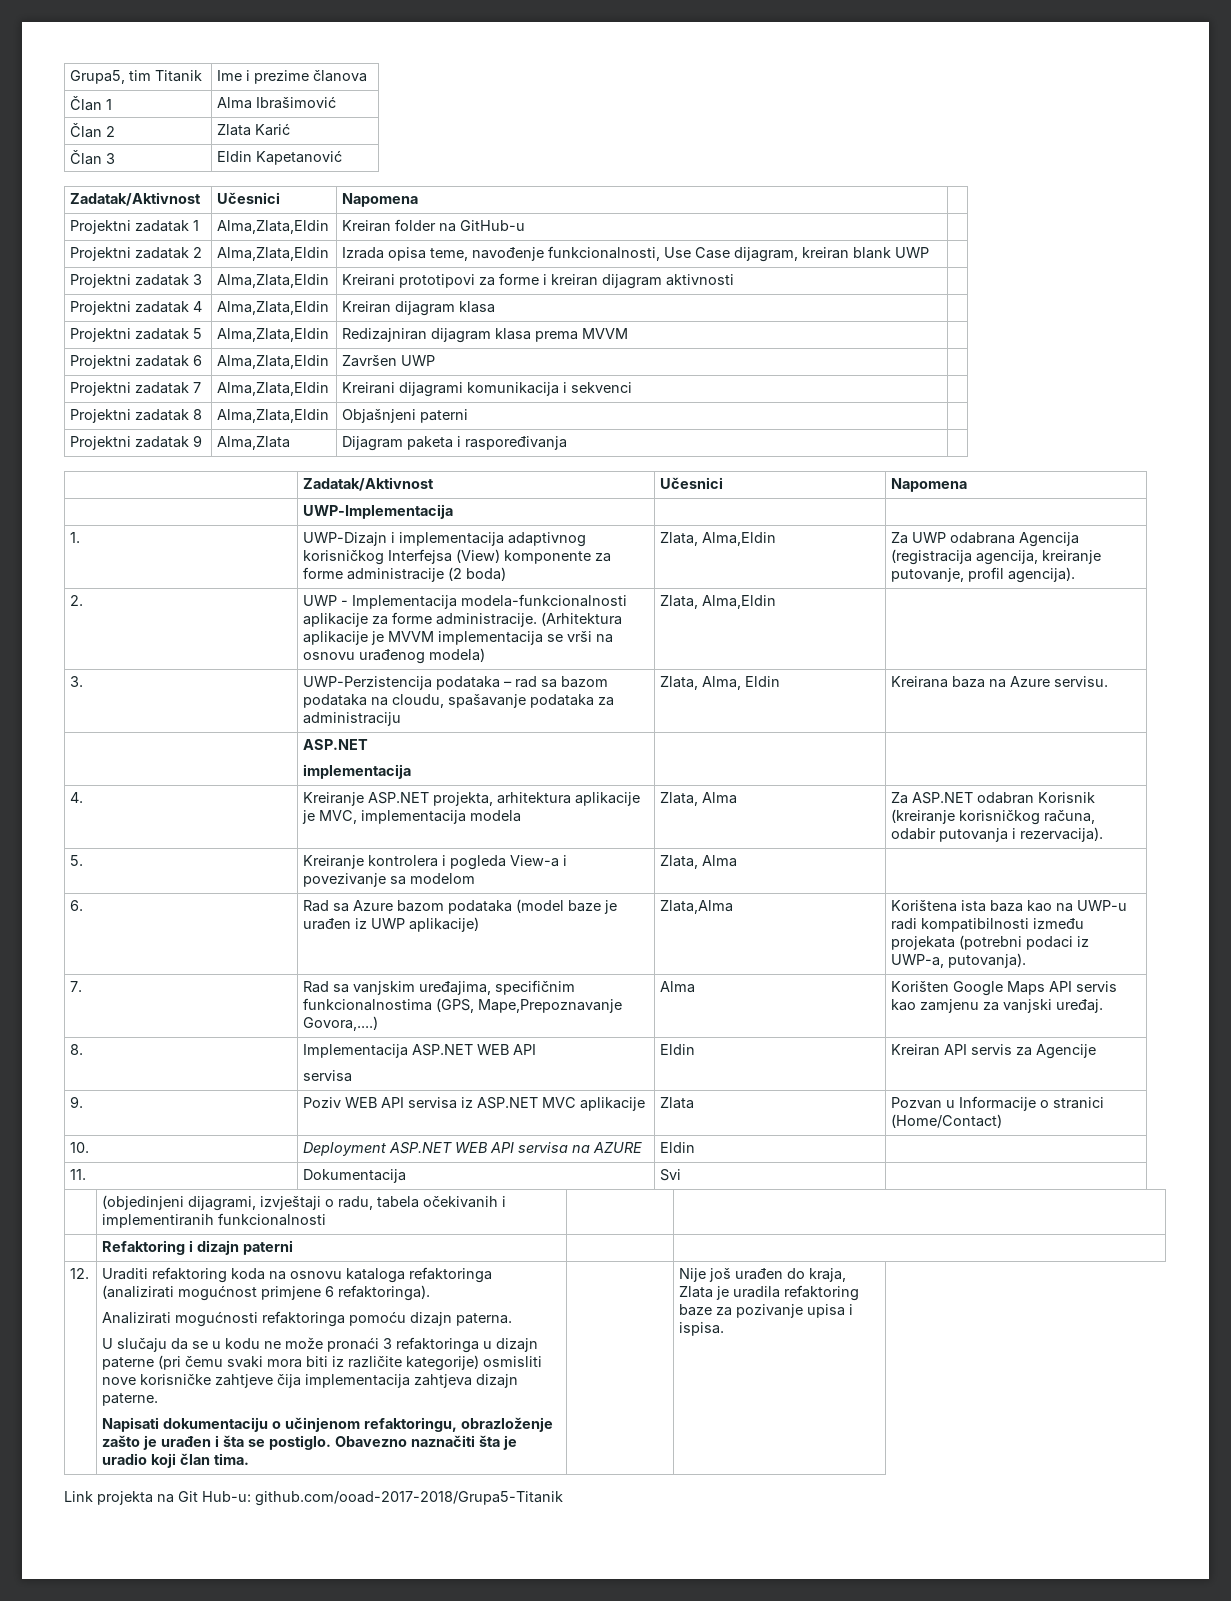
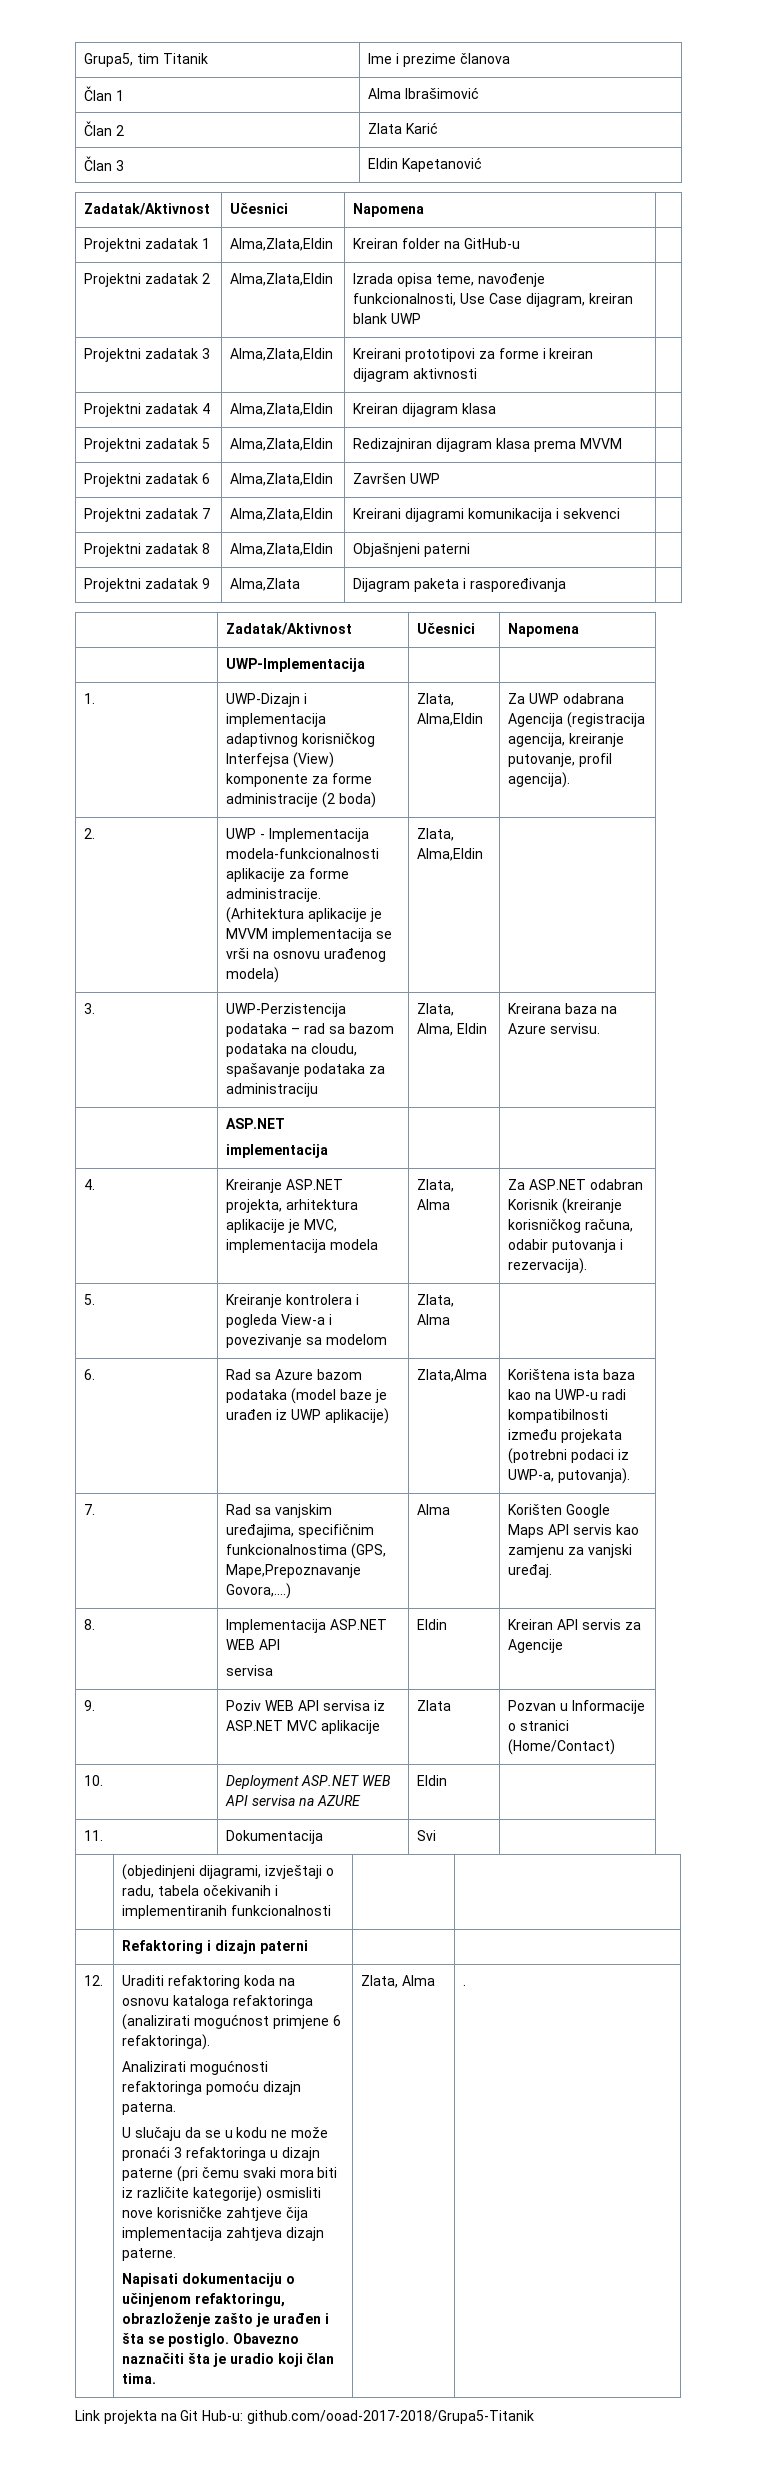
- Nije još urađen do kraja, Zlata je uradila refaktoring baze za pozivanje upisa i ispisa.
+ Zlata, Alma | .

